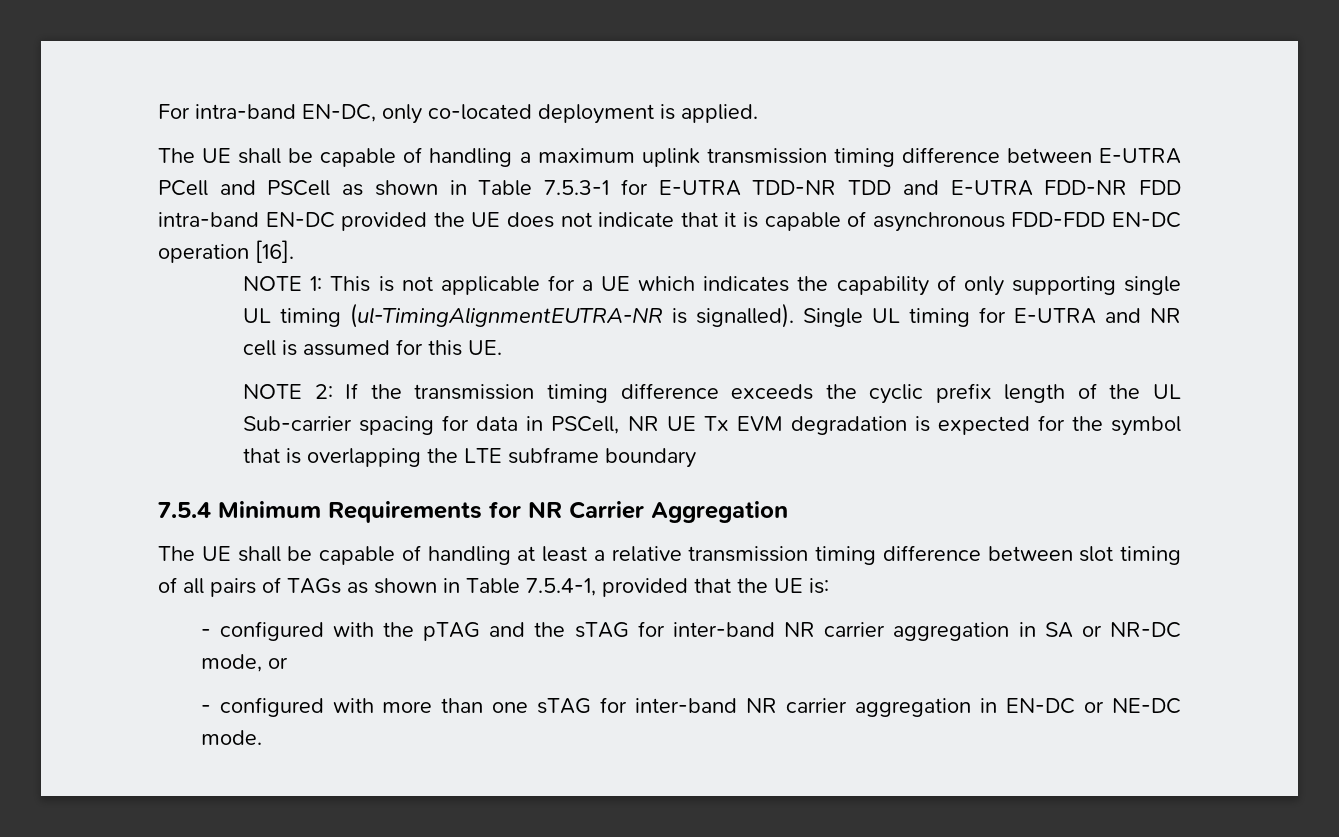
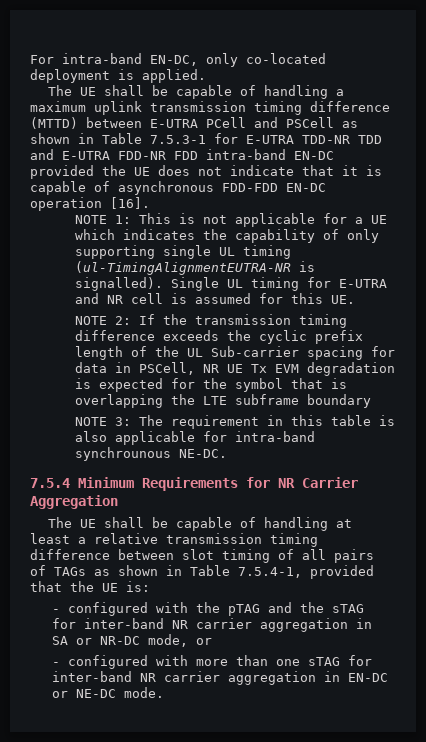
- The UE shall be capable of handling a maximum uplink transmission timing difference between E-UTRA PCell and PSCell as shown in Table 7.5.3-1 for E-UTRA TDD-NR TDD and E-UTRA FDD-NR FDD intra-band EN-DC provided the UE does not indicate that it is capable of asynchronous FDD-FDD EN-DC operation [16].
+ The UE shall be capable of handling a maximum uplink transmission timing difference (MTTD) between E-UTRA PCell and PSCell as shown in Table 7.5.3-1 for E-UTRA TDD-NR TDD and E-UTRA FDD-NR FDD intra-band EN-DC provided the UE does not indicate that it is capable of asynchronous FDD-FDD EN-DC operation [16].
+ NOTE 3: The requirement in this table is also applicable for intra-band synchrounous NE-DC.

